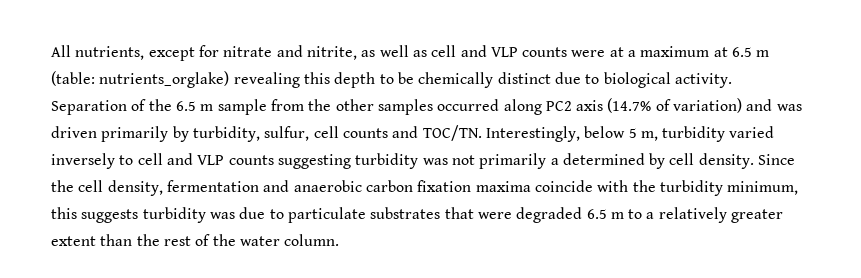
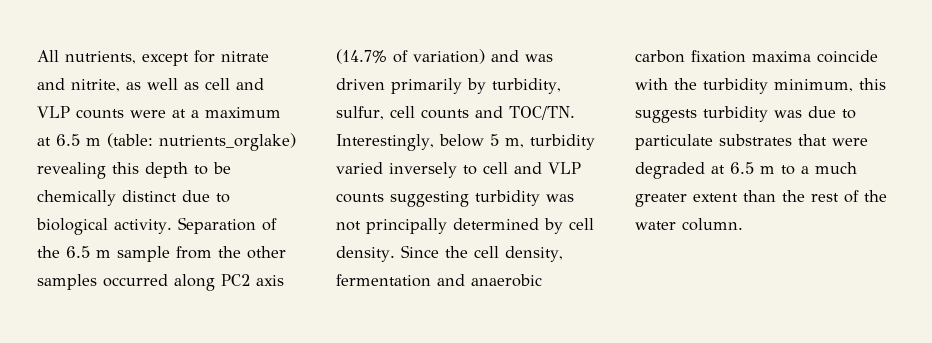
- Interestingly, below 5 m, turbidity varied inversely to cell and VLP counts suggesting turbidity was not primarily a determined by cell density.
+ Interestingly, below 5 m, turbidity varied inversely to cell and VLP counts suggesting turbidity was not principally determined by cell density.
- Since the cell density, fermentation and anaerobic carbon fixation maxima coincide with the turbidity minimum, this suggests turbidity was due to particulate substrates that were degraded 6.5 m to a relatively greater extent than the rest of the water column.
+ Since the cell density, fermentation and anaerobic carbon fixation maxima coincide with the turbidity minimum, this suggests turbidity was due to particulate substrates that were degraded at 6.5 m to a much greater extent than the rest of the water column.

